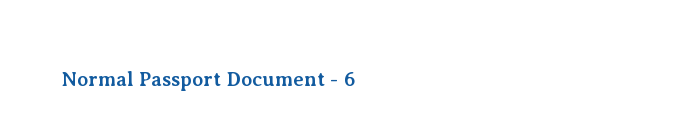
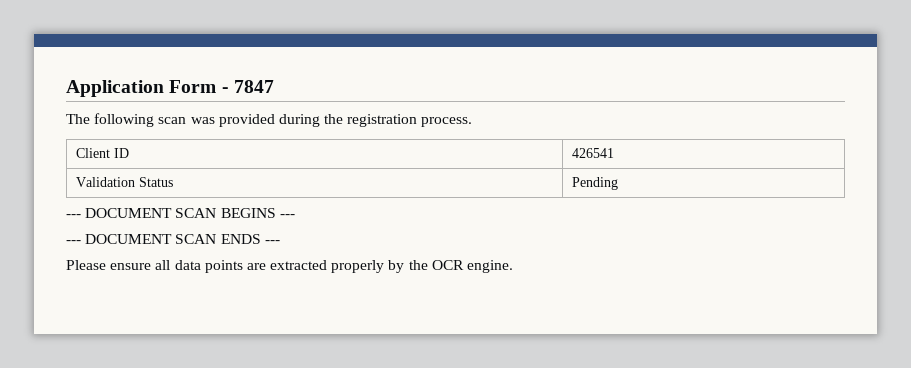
- Normal Passport Document - 6
+ Application Form - 7847
+ The following scan was provided during the registration process.
+ Client ID | 426541
+ Validation Status | Pending
+ --- DOCUMENT SCAN BEGINS ---
+ --- DOCUMENT SCAN ENDS ---
+ Please ensure all data points are extracted properly by the OCR engine.

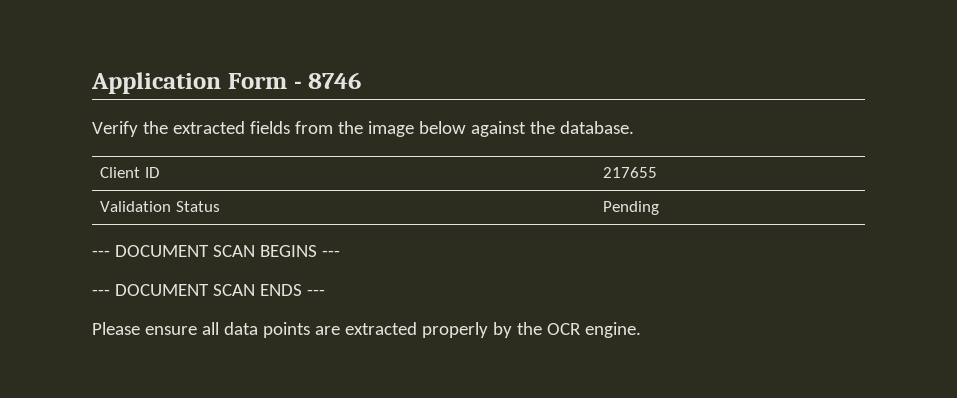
- Application Form - 7847
- The following scan was provided during the registration process.
+ Application Form - 8746
+ Verify the extracted fields from the image below against the database.
- Client ID | 426541
+ Client ID | 217655

